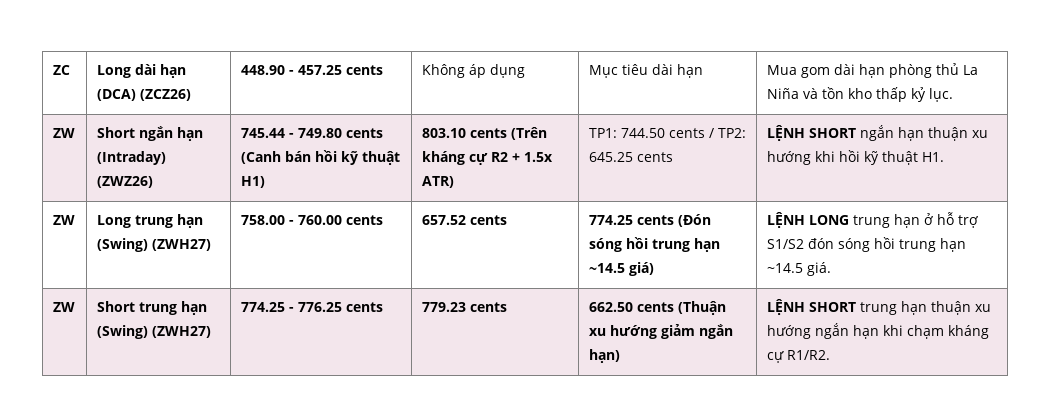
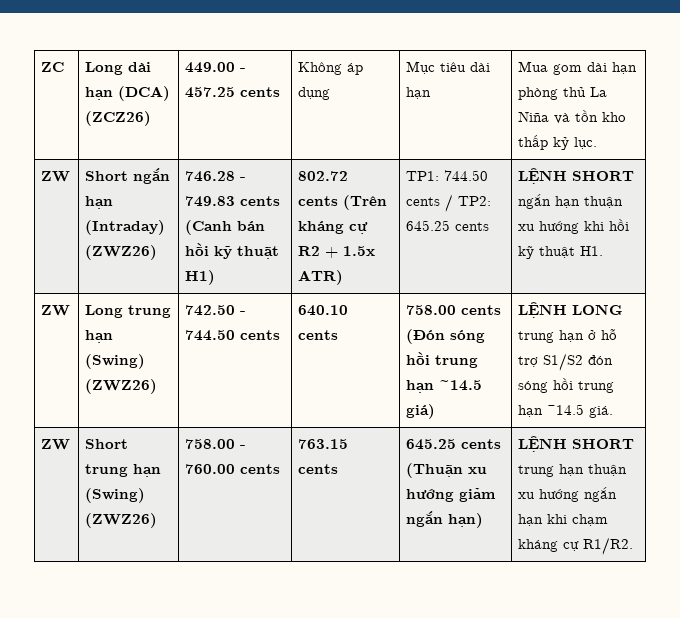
- ZC | Long dài hạn (DCA) (ZCZ26) | 448.90 - 457.25 cents | Không áp dụng | Mục tiêu dài hạn | Mua gom dài hạn phòng thủ La Niña và tồn kho thấp kỷ lục.
+ ZC | Long dài hạn (DCA) (ZCZ26) | 449.00 - 457.25 cents | Không áp dụng | Mục tiêu dài hạn | Mua gom dài hạn phòng thủ La Niña và tồn kho thấp kỷ lục.
- 745.44 - 749.80 cents (Canh bán hồi kỹ thuật H1)
+ 746.28 - 749.83 cents (Canh bán hồi kỹ thuật H1)
- 803.10 cents (Trên kháng cự R2 + 1.5x ATR)
+ 802.72 cents (Trên kháng cự R2 + 1.5x ATR)
- ZW | Long trung hạn (Swing) (ZWH27) | 758.00 - 760.00 cents | 657.52 cents | 774.25 cents (Đón sóng hồi trung hạn ~14.5 giá) | LỆNH LONG trung hạn ở hỗ trợ S1/S2 đón sóng hồi trung hạn ~14.5 giá.
+ ZW | Long trung hạn (Swing) (ZWZ26) | 742.50 - 744.50 cents | 640.10 cents | 758.00 cents (Đón sóng hồi trung hạn ~14.5 giá) | LỆNH LONG trung hạn ở hỗ trợ S1/S2 đón sóng hồi trung hạn ~14.5 giá.
- ZW | Short trung hạn (Swing) (ZWH27) | 774.25 - 776.25 cents | 779.23 cents | 662.50 cents (Thuận xu hướng giảm ngắn hạn) | LỆNH SHORT trung hạn thuận xu hướng ngắn hạn khi chạm kháng cự R1/R2.
+ ZW | Short trung hạn (Swing) (ZWZ26) | 758.00 - 760.00 cents | 763.15 cents | 645.25 cents (Thuận xu hướng giảm ngắn hạn) | LỆNH SHORT trung hạn thuận xu hướng ngắn hạn khi chạm kháng cự R1/R2.

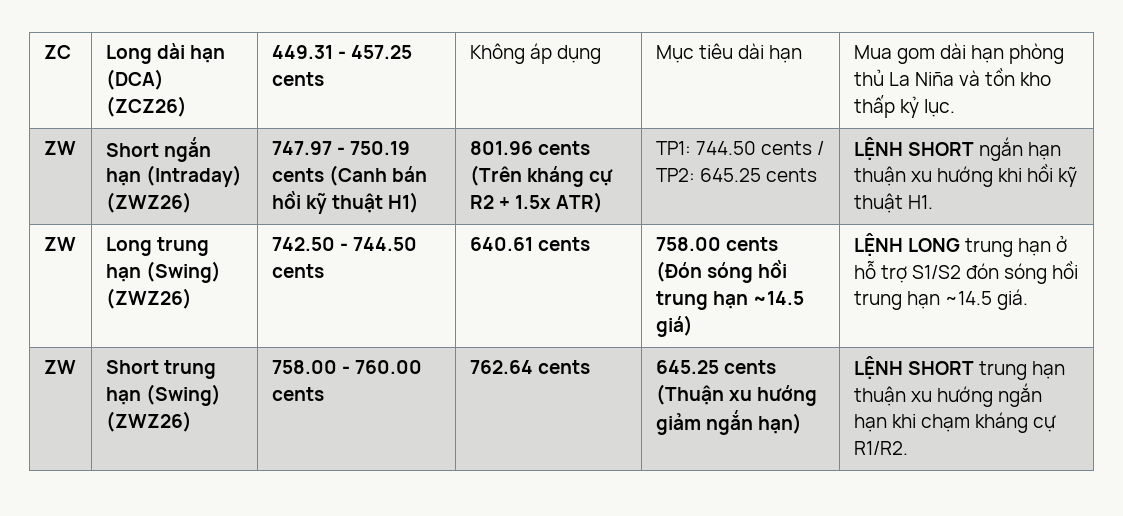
- ZC | Long dài hạn (DCA) (ZCZ26) | 449.00 - 457.25 cents | Không áp dụng | Mục tiêu dài hạn | Mua gom dài hạn phòng thủ La Niña và tồn kho thấp kỷ lục.
+ ZC | Long dài hạn (DCA) (ZCZ26) | 449.31 - 457.25 cents | Không áp dụng | Mục tiêu dài hạn | Mua gom dài hạn phòng thủ La Niña và tồn kho thấp kỷ lục.
- 746.28 - 749.83 cents (Canh bán hồi kỹ thuật H1)
+ 747.97 - 750.19 cents (Canh bán hồi kỹ thuật H1)
- 802.72 cents (Trên kháng cự R2 + 1.5x ATR)
+ 801.96 cents (Trên kháng cự R2 + 1.5x ATR)
- ZW | Long trung hạn (Swing) (ZWZ26) | 742.50 - 744.50 cents | 640.10 cents | 758.00 cents (Đón sóng hồi trung hạn ~14.5 giá) | LỆNH LONG trung hạn ở hỗ trợ S1/S2 đón sóng hồi trung hạn ~14.5 giá.
+ ZW | Long trung hạn (Swing) (ZWZ26) | 742.50 - 744.50 cents | 640.61 cents | 758.00 cents (Đón sóng hồi trung hạn ~14.5 giá) | LỆNH LONG trung hạn ở hỗ trợ S1/S2 đón sóng hồi trung hạn ~14.5 giá.
- ZW | Short trung hạn (Swing) (ZWZ26) | 758.00 - 760.00 cents | 763.15 cents | 645.25 cents (Thuận xu hướng giảm ngắn hạn) | LỆNH SHORT trung hạn thuận xu hướng ngắn hạn khi chạm kháng cự R1/R2.
+ ZW | Short trung hạn (Swing) (ZWZ26) | 758.00 - 760.00 cents | 762.64 cents | 645.25 cents (Thuận xu hướng giảm ngắn hạn) | LỆNH SHORT trung hạn thuận xu hướng ngắn hạn khi chạm kháng cự R1/R2.

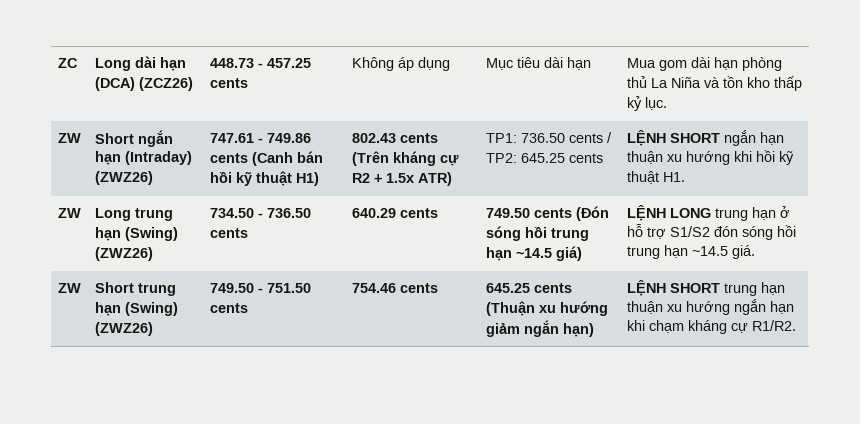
- ZC | Long dài hạn (DCA) (ZCZ26) | 449.31 - 457.25 cents | Không áp dụng | Mục tiêu dài hạn | Mua gom dài hạn phòng thủ La Niña và tồn kho thấp kỷ lục.
+ ZC | Long dài hạn (DCA) (ZCZ26) | 448.73 - 457.25 cents | Không áp dụng | Mục tiêu dài hạn | Mua gom dài hạn phòng thủ La Niña và tồn kho thấp kỷ lục.
- 747.97 - 750.19 cents (Canh bán hồi kỹ thuật H1)
+ 747.61 - 749.86 cents (Canh bán hồi kỹ thuật H1)
- 801.96 cents (Trên kháng cự R2 + 1.5x ATR)
+ 802.43 cents (Trên kháng cự R2 + 1.5x ATR)
- TP1: 744.50 cents / TP2: 645.25 cents
+ TP1: 736.50 cents / TP2: 645.25 cents
- ZW | Long trung hạn (Swing) (ZWZ26) | 742.50 - 744.50 cents | 640.61 cents | 758.00 cents (Đón sóng hồi trung hạn ~14.5 giá) | LỆNH LONG trung hạn ở hỗ trợ S1/S2 đón sóng hồi trung hạn ~14.5 giá.
+ ZW | Long trung hạn (Swing) (ZWZ26) | 734.50 - 736.50 cents | 640.29 cents | 749.50 cents (Đón sóng hồi trung hạn ~14.5 giá) | LỆNH LONG trung hạn ở hỗ trợ S1/S2 đón sóng hồi trung hạn ~14.5 giá.
- ZW | Short trung hạn (Swing) (ZWZ26) | 758.00 - 760.00 cents | 762.64 cents | 645.25 cents (Thuận xu hướng giảm ngắn hạn) | LỆNH SHORT trung hạn thuận xu hướng ngắn hạn khi chạm kháng cự R1/R2.
+ ZW | Short trung hạn (Swing) (ZWZ26) | 749.50 - 751.50 cents | 754.46 cents | 645.25 cents (Thuận xu hướng giảm ngắn hạn) | LỆNH SHORT trung hạn thuận xu hướng ngắn hạn khi chạm kháng cự R1/R2.

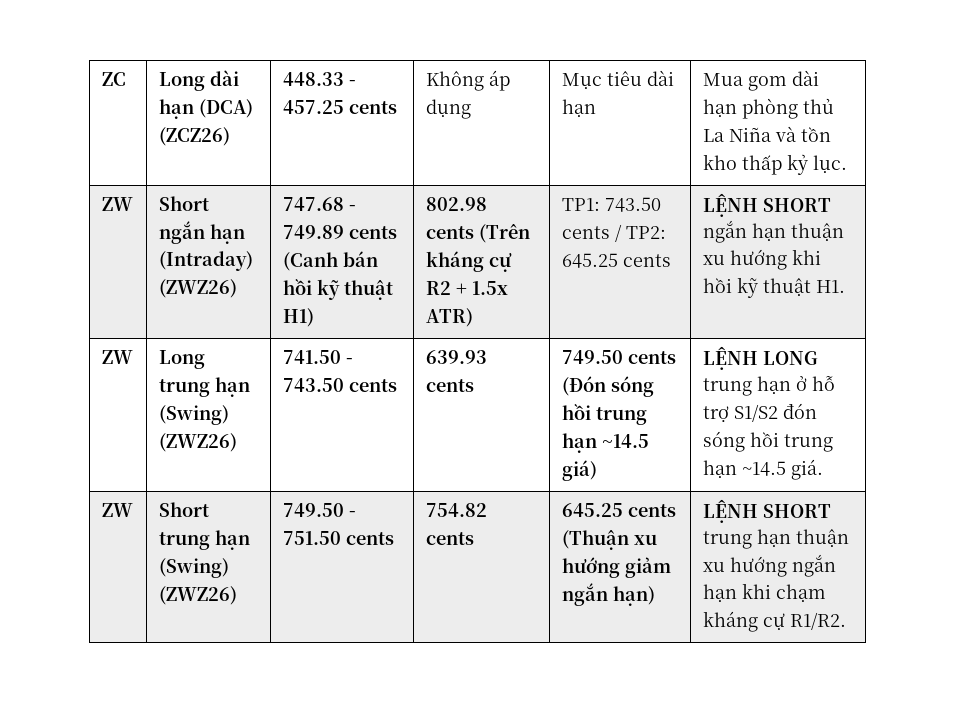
- ZC | Long dài hạn (DCA) (ZCZ26) | 448.73 - 457.25 cents | Không áp dụng | Mục tiêu dài hạn | Mua gom dài hạn phòng thủ La Niña và tồn kho thấp kỷ lục.
+ ZC | Long dài hạn (DCA) (ZCZ26) | 448.33 - 457.25 cents | Không áp dụng | Mục tiêu dài hạn | Mua gom dài hạn phòng thủ La Niña và tồn kho thấp kỷ lục.
- 747.61 - 749.86 cents (Canh bán hồi kỹ thuật H1)
+ 747.68 - 749.89 cents (Canh bán hồi kỹ thuật H1)
- 802.43 cents (Trên kháng cự R2 + 1.5x ATR)
+ 802.98 cents (Trên kháng cự R2 + 1.5x ATR)
- TP1: 736.50 cents / TP2: 645.25 cents
+ TP1: 743.50 cents / TP2: 645.25 cents
- ZW | Long trung hạn (Swing) (ZWZ26) | 734.50 - 736.50 cents | 640.29 cents | 749.50 cents (Đón sóng hồi trung hạn ~14.5 giá) | LỆNH LONG trung hạn ở hỗ trợ S1/S2 đón sóng hồi trung hạn ~14.5 giá.
+ ZW | Long trung hạn (Swing) (ZWZ26) | 741.50 - 743.50 cents | 639.93 cents | 749.50 cents (Đón sóng hồi trung hạn ~14.5 giá) | LỆNH LONG trung hạn ở hỗ trợ S1/S2 đón sóng hồi trung hạn ~14.5 giá.
- ZW | Short trung hạn (Swing) (ZWZ26) | 749.50 - 751.50 cents | 754.46 cents | 645.25 cents (Thuận xu hướng giảm ngắn hạn) | LỆNH SHORT trung hạn thuận xu hướng ngắn hạn khi chạm kháng cự R1/R2.
+ ZW | Short trung hạn (Swing) (ZWZ26) | 749.50 - 751.50 cents | 754.82 cents | 645.25 cents (Thuận xu hướng giảm ngắn hạn) | LỆNH SHORT trung hạn thuận xu hướng ngắn hạn khi chạm kháng cự R1/R2.

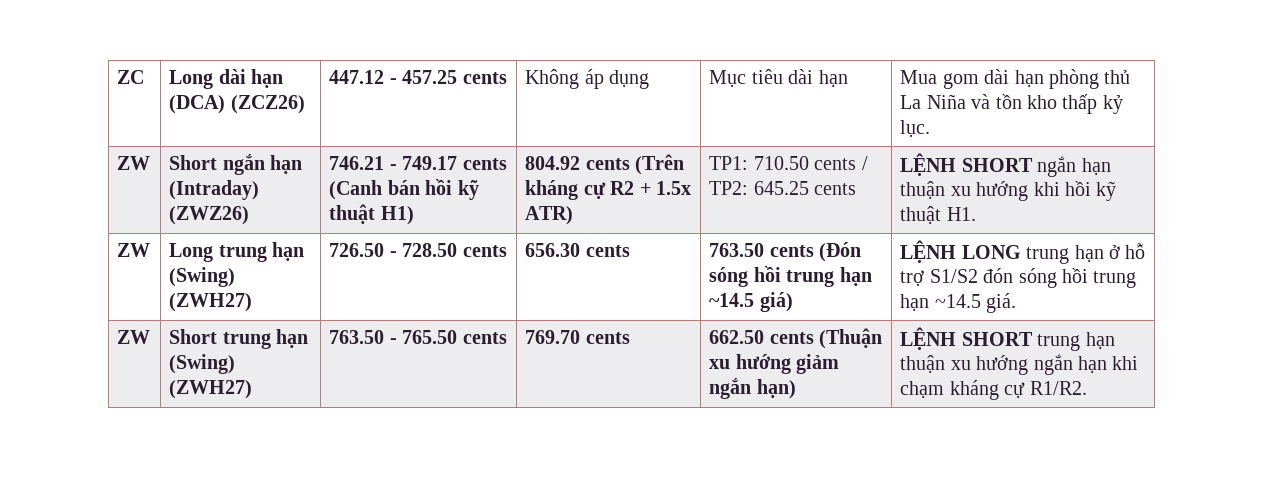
- ZC | Long dài hạn (DCA) (ZCZ26) | 448.33 - 457.25 cents | Không áp dụng | Mục tiêu dài hạn | Mua gom dài hạn phòng thủ La Niña và tồn kho thấp kỷ lục.
+ ZC | Long dài hạn (DCA) (ZCZ26) | 447.12 - 457.25 cents | Không áp dụng | Mục tiêu dài hạn | Mua gom dài hạn phòng thủ La Niña và tồn kho thấp kỷ lục.
- 747.68 - 749.89 cents (Canh bán hồi kỹ thuật H1)
+ 746.21 - 749.17 cents (Canh bán hồi kỹ thuật H1)
- 802.98 cents (Trên kháng cự R2 + 1.5x ATR)
+ 804.92 cents (Trên kháng cự R2 + 1.5x ATR)
- TP1: 743.50 cents / TP2: 645.25 cents
+ TP1: 710.50 cents / TP2: 645.25 cents
- ZW | Long trung hạn (Swing) (ZWZ26) | 741.50 - 743.50 cents | 639.93 cents | 749.50 cents (Đón sóng hồi trung hạn ~14.5 giá) | LỆNH LONG trung hạn ở hỗ trợ S1/S2 đón sóng hồi trung hạn ~14.5 giá.
+ ZW | Long trung hạn (Swing) (ZWH27) | 726.50 - 728.50 cents | 656.30 cents | 763.50 cents (Đón sóng hồi trung hạn ~14.5 giá) | LỆNH LONG trung hạn ở hỗ trợ S1/S2 đón sóng hồi trung hạn ~14.5 giá.
- ZW | Short trung hạn (Swing) (ZWZ26) | 749.50 - 751.50 cents | 754.82 cents | 645.25 cents (Thuận xu hướng giảm ngắn hạn) | LỆNH SHORT trung hạn thuận xu hướng ngắn hạn khi chạm kháng cự R1/R2.
+ ZW | Short trung hạn (Swing) (ZWH27) | 763.50 - 765.50 cents | 769.70 cents | 662.50 cents (Thuận xu hướng giảm ngắn hạn) | LỆNH SHORT trung hạn thuận xu hướng ngắn hạn khi chạm kháng cự R1/R2.

